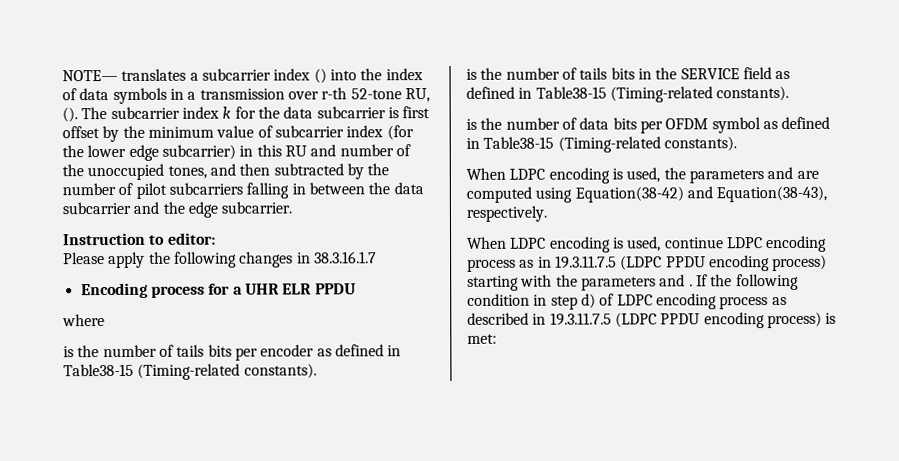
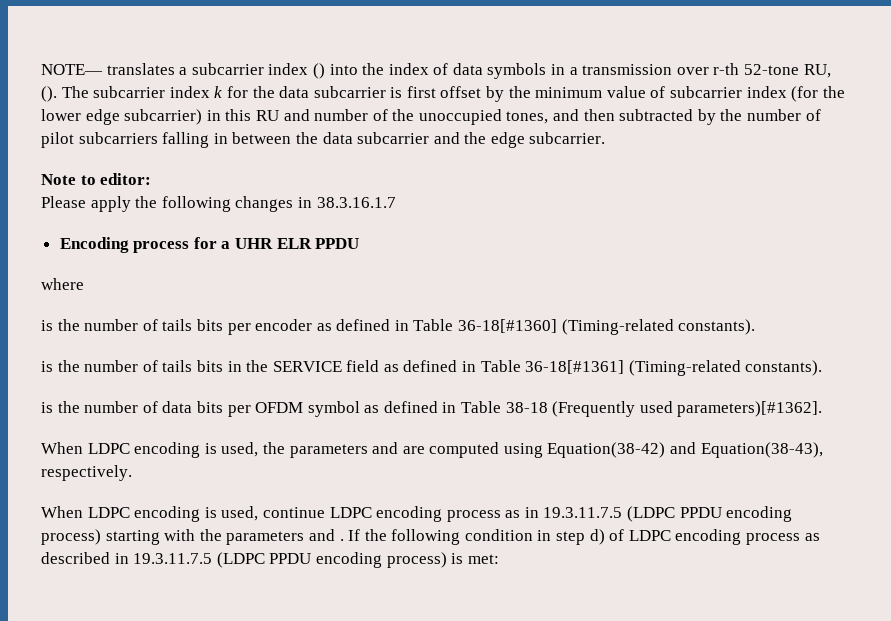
- Instruction to editor:
+ Note to editor:
- is the number of tails bits per encoder as defined in Table38-15 (Timing-related constants).
+ is the number of tails bits per encoder as defined in Table 36-18[#1360] (Timing-related constants).
- is the number of tails bits in the SERVICE field as defined in Table38-15 (Timing-related constants).
+ is the number of tails bits in the SERVICE field as defined in Table 36-18[#1361] (Timing-related constants).
- is the number of data bits per OFDM symbol as defined in Table38-15 (Timing-related constants).
+ is the number of data bits per OFDM symbol as defined in Table 38-18 (Frequently used parameters)[#1362].

